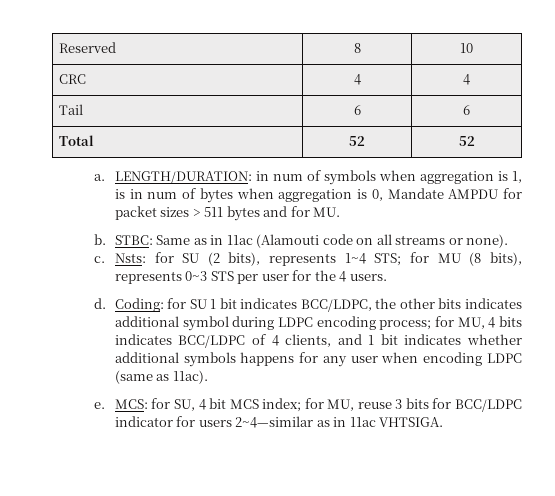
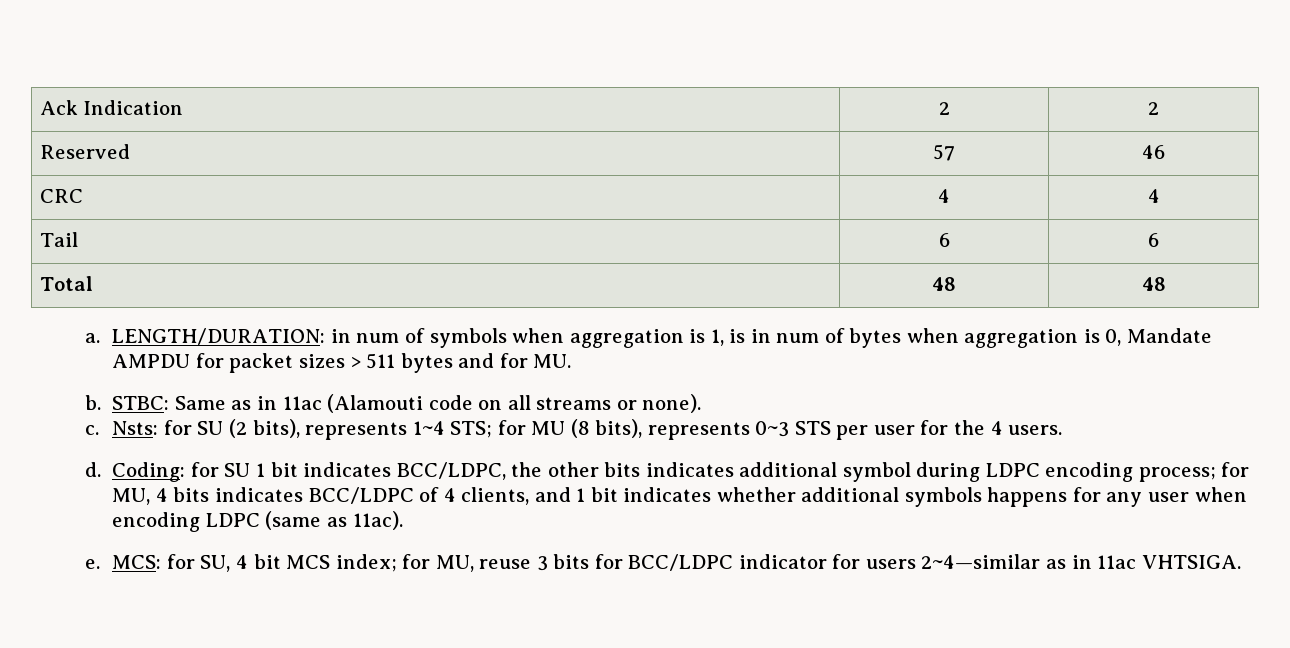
+ Ack Indication | 2 | 2
- Reserved | 8 | 10
+ Reserved | 57 | 46
- Total | 52 | 52
+ Total | 48 | 48

